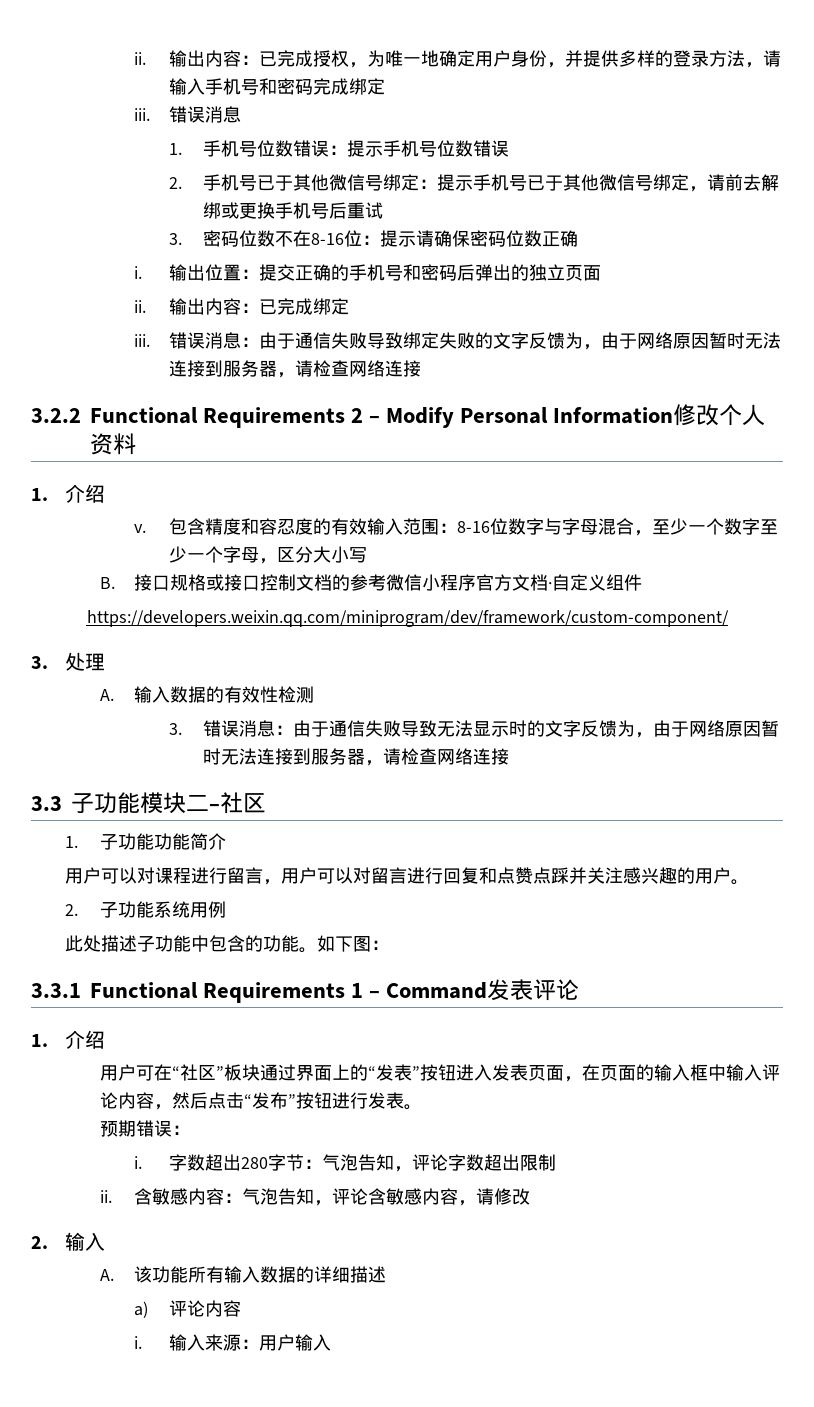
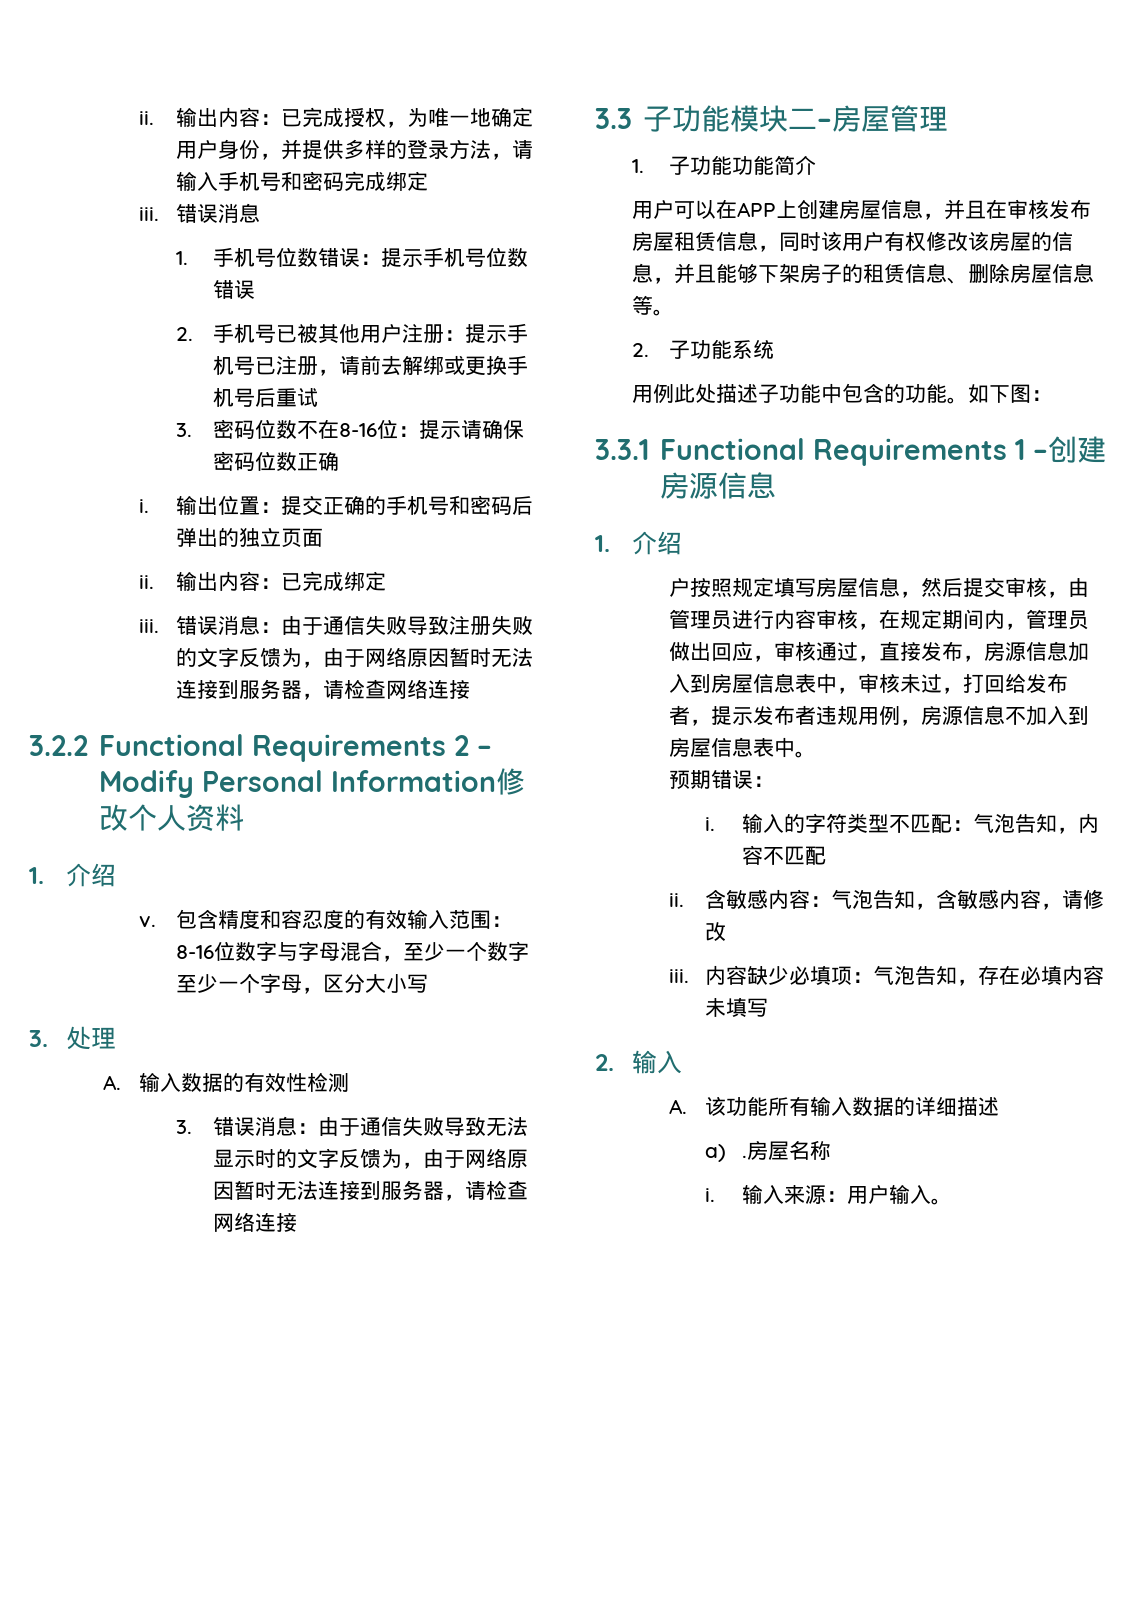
- 2.手机号已于其他微信号绑定：提示手机号已于其他微信号绑定，请前去解绑或更换手机号后重试
+ 2.手机号已被其他用户注册：提示手机号已注册，请前去解绑或更换手机号后重试
- 错误消息：由于通信失败导致绑定失败的文字反馈为，由于网络原因暂时无法连接到服务器，请检查网络连接
+ 错误消息：由于通信失败导致注册失败的文字反馈为，由于网络原因暂时无法连接到服务器，请检查网络连接
- B.接口规格或接口控制文档的参考微信小程序官方文档·自定义组件
- https://developers.weixin.qq.com/miniprogram/dev/framework/custom-component/
- 3.3子功能模块二–社区
+ 3.3子功能模块二–房屋管理
- 用户可以对课程进行留言，用户可以对留言进行回复和点赞点踩并关注感兴趣的用户。
+ 用户可以在APP上创建房屋信息，并且在审核发布房屋租赁信息，同时该用户有权修改该房屋的信息，并且能够下架房子的租赁信息、删除房屋信息等。
- 2.子功能系统用例
- 此处描述子功能中包含的功能。
+ 2.子功能系统
+ 用例此处描述子功能中包含的功能。
- 3.3.1 Functional Requirements 1 – Command发表评论
+ 3.3.1 Functional Requirements 1 –创建房源信息
  1.介绍
- 用户可在“社区”板块通过界面上的“发表”按钮进入发表页面，在页面的输入框中输入评论内容，然后点击“发布”按钮进行发表。
+ 户按照规定填写房屋信息，然后提交审核，由管理员进行内容审核，在规定期间内，管理员做出回应，审核通过，直接发布，房源信息加入到房屋信息表中，审核未过，打回给发布者，提示发布者违规用例，房源信息不加入到房屋信息表中。
  预期错误：
- i.字数超出280字节：气泡告知，评论字数超出限制
+ i.输入的字符类型不匹配：气泡告知，内容不匹配
- 含敏感内容：气泡告知，评论含敏感内容，请修改
+ 含敏感内容：气泡告知，含敏感内容，请修改
+ iii.内容缺少必填项：气泡告知，存在必填内容未填写
- a)评论内容
+ a) .房屋名称
- 输入来源：用户输入
+ 输入来源：用户输入。

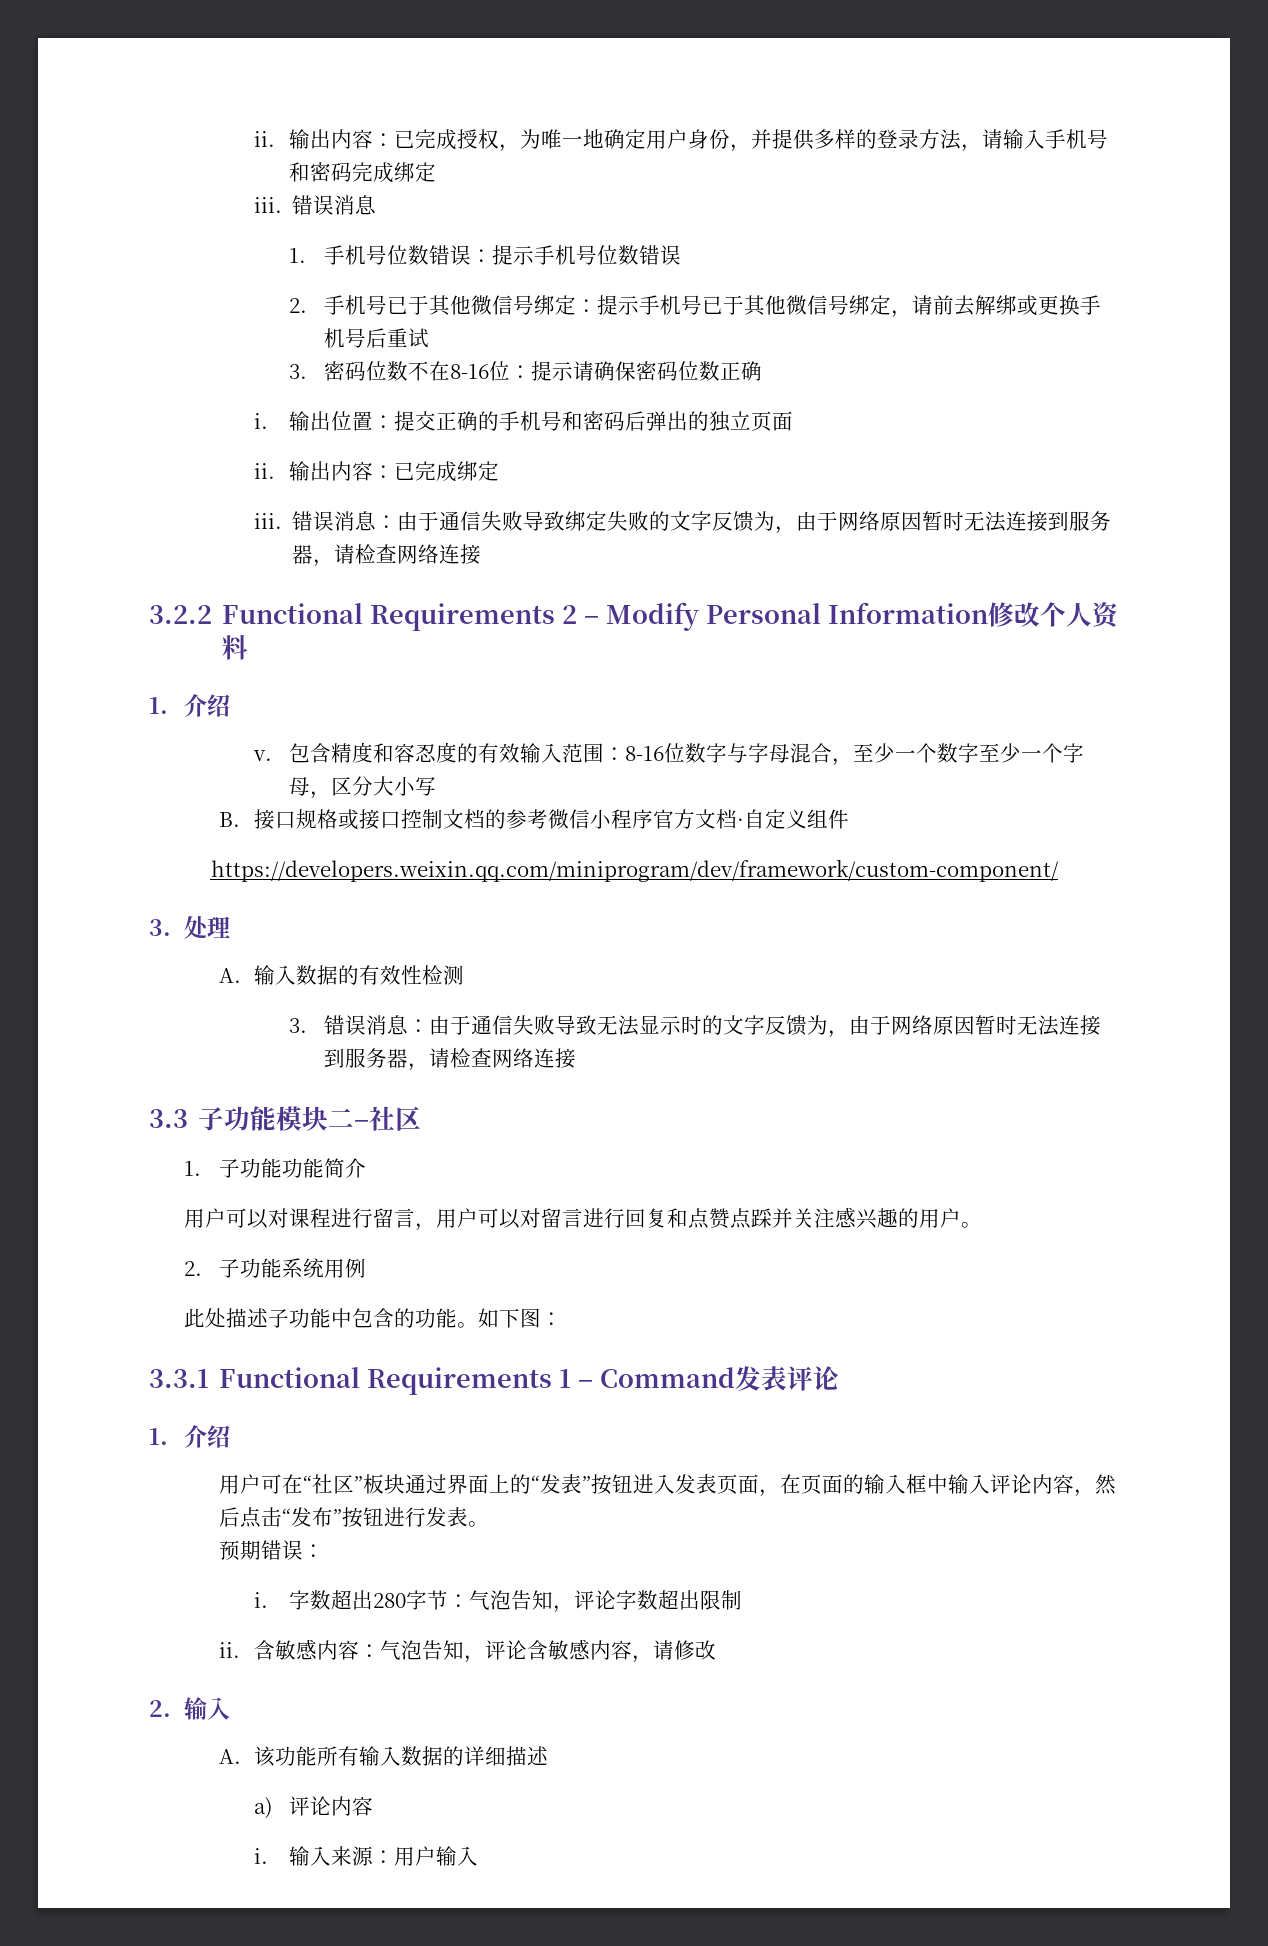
- 2.手机号已被其他用户注册：提示手机号已注册，请前去解绑或更换手机号后重试
+ 2.手机号已于其他微信号绑定：提示手机号已于其他微信号绑定，请前去解绑或更换手机号后重试
- 错误消息：由于通信失败导致注册失败的文字反馈为，由于网络原因暂时无法连接到服务器，请检查网络连接
+ 错误消息：由于通信失败导致绑定失败的文字反馈为，由于网络原因暂时无法连接到服务器，请检查网络连接
+ B.接口规格或接口控制文档的参考微信小程序官方文档·自定义组件
+ https://developers.weixin.qq.com/miniprogram/dev/framework/custom-component/
- 3.3子功能模块二–房屋管理
+ 3.3子功能模块二–社区
- 用户可以在APP上创建房屋信息，并且在审核发布房屋租赁信息，同时该用户有权修改该房屋的信息，并且能够下架房子的租赁信息、删除房屋信息等。
+ 用户可以对课程进行留言，用户可以对留言进行回复和点赞点踩并关注感兴趣的用户。
- 2.子功能系统
- 用例此处描述子功能中包含的功能。
+ 2.子功能系统用例
+ 此处描述子功能中包含的功能。
- 3.3.1 Functional Requirements 1 –创建房源信息
+ 3.3.1 Functional Requirements 1 – Command发表评论
  1.介绍
- 户按照规定填写房屋信息，然后提交审核，由管理员进行内容审核，在规定期间内，管理员做出回应，审核通过，直接发布，房源信息加入到房屋信息表中，审核未过，打回给发布者，提示发布者违规用例，房源信息不加入到房屋信息表中。
+ 用户可在“社区”板块通过界面上的“发表”按钮进入发表页面，在页面的输入框中输入评论内容，然后点击“发布”按钮进行发表。
  预期错误：
- i.输入的字符类型不匹配：气泡告知，内容不匹配
+ i.字数超出280字节：气泡告知，评论字数超出限制
- 含敏感内容：气泡告知，含敏感内容，请修改
+ 含敏感内容：气泡告知，评论含敏感内容，请修改
- iii.内容缺少必填项：气泡告知，存在必填内容未填写
- a) .房屋名称
+ a)评论内容
- 输入来源：用户输入。
+ 输入来源：用户输入

